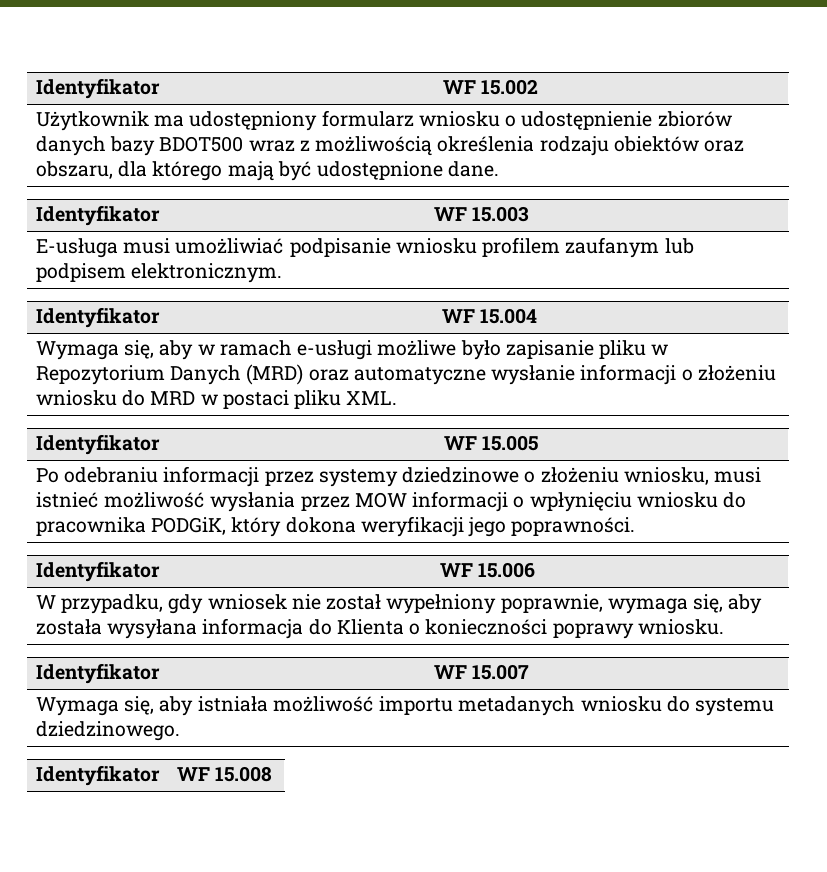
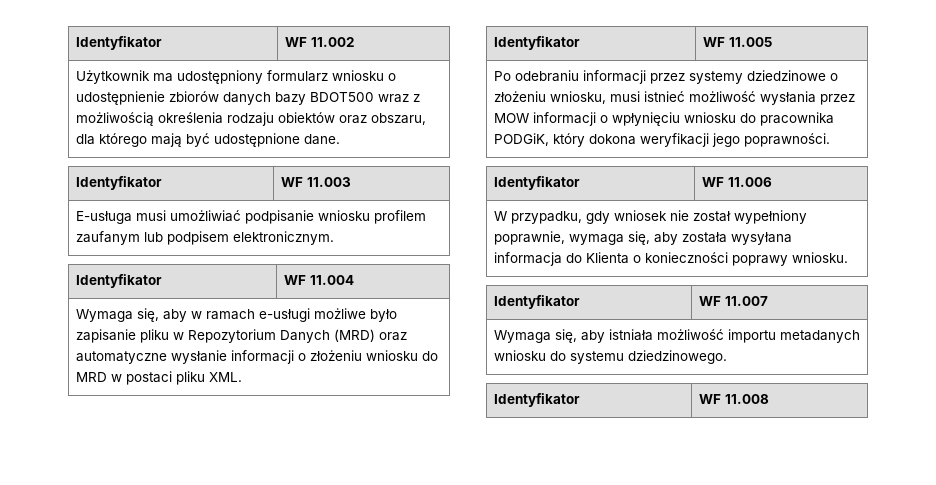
- Identyfikator | WF 15.002
+ Identyfikator | WF 11.002
- Identyfikator | WF 15.003
+ Identyfikator | WF 11.003
- Identyfikator | WF 15.004
+ Identyfikator | WF 11.004
- Identyfikator | WF 15.005
+ Identyfikator | WF 11.005
- Identyfikator | WF 15.006
+ Identyfikator | WF 11.006
- Identyfikator | WF 15.007
+ Identyfikator | WF 11.007
- Identyfikator | WF 15.008
+ Identyfikator | WF 11.008

